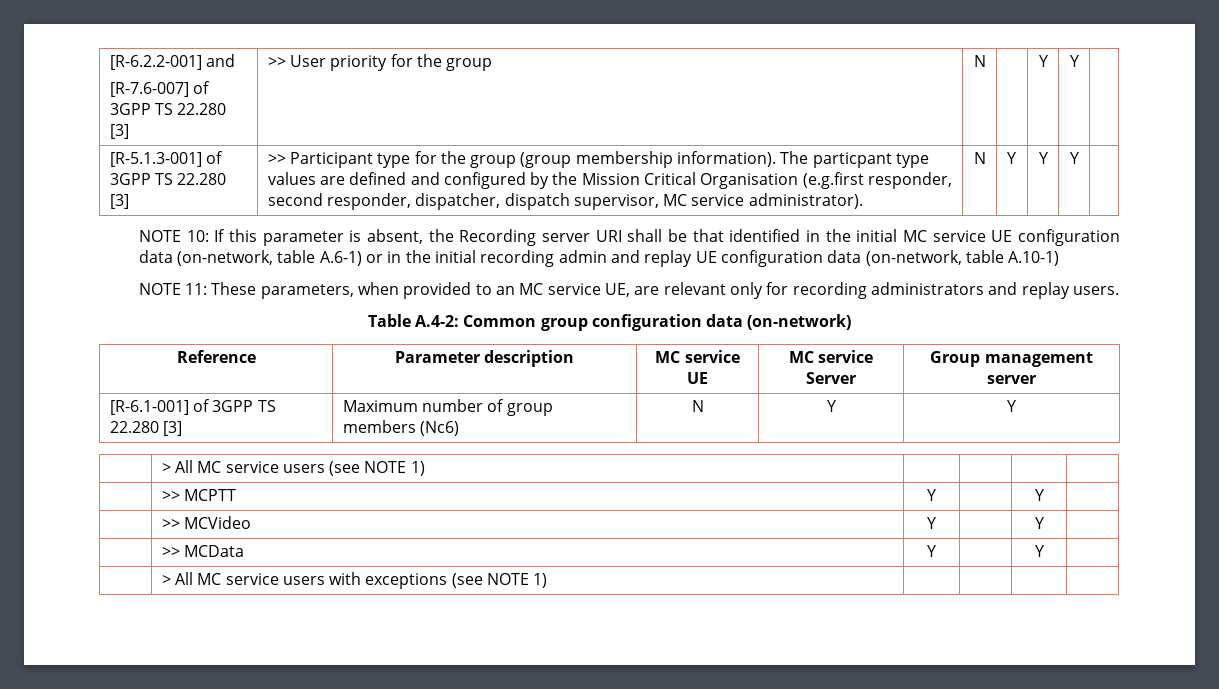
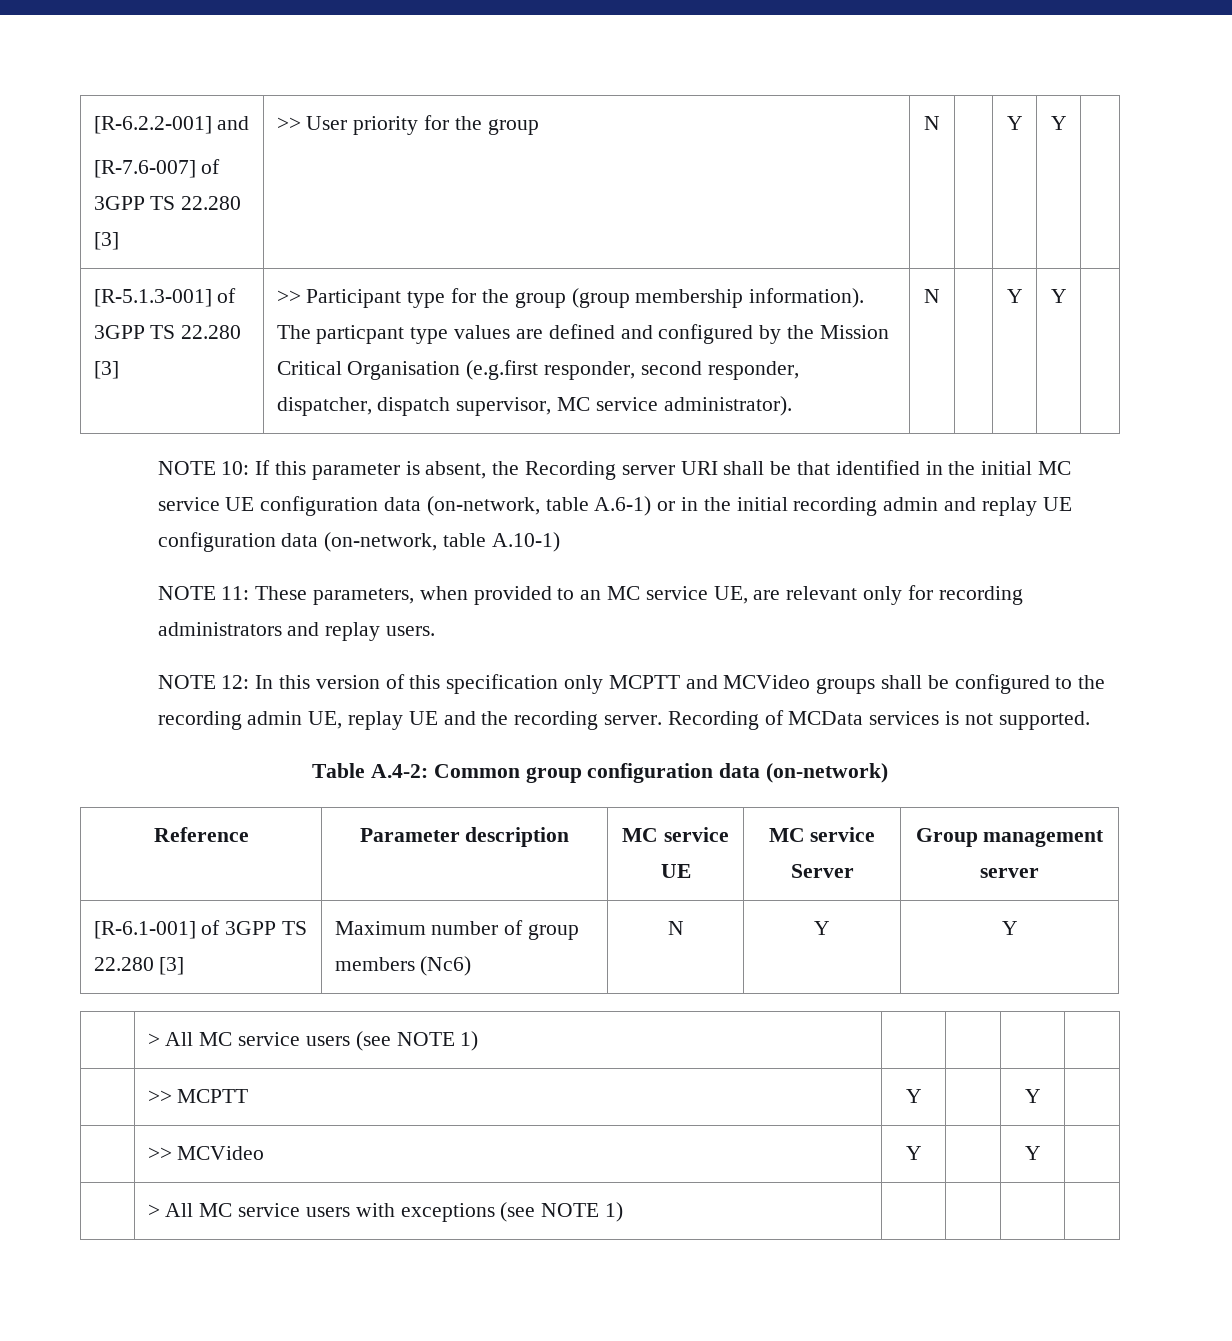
- The particpant type values are defined and configured by the Mission Critical Organisation (e.g.first responder, second responder, dispatcher, dispatch supervisor, MC service administrator). | N | Y
+ The particpant type values are defined and configured by the Mission Critical Organisation (e.g.first responder, second responder, dispatcher, dispatch supervisor, MC service administrator). | N
+ NOTE 12: In this version of this specification only MCPTT and MCVideo groups shall be configured to the recording admin UE, replay UE and the recording server. Recording of MCData services is not supported.
- | >> MCData | Y | | Y |

